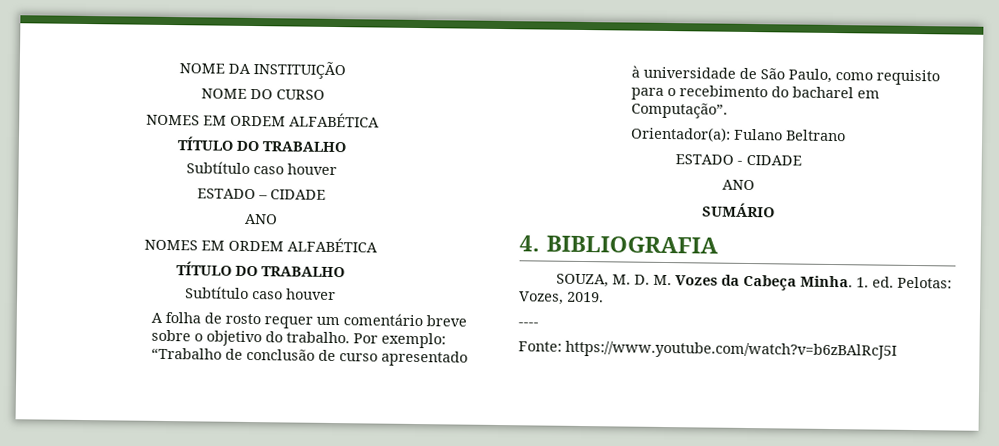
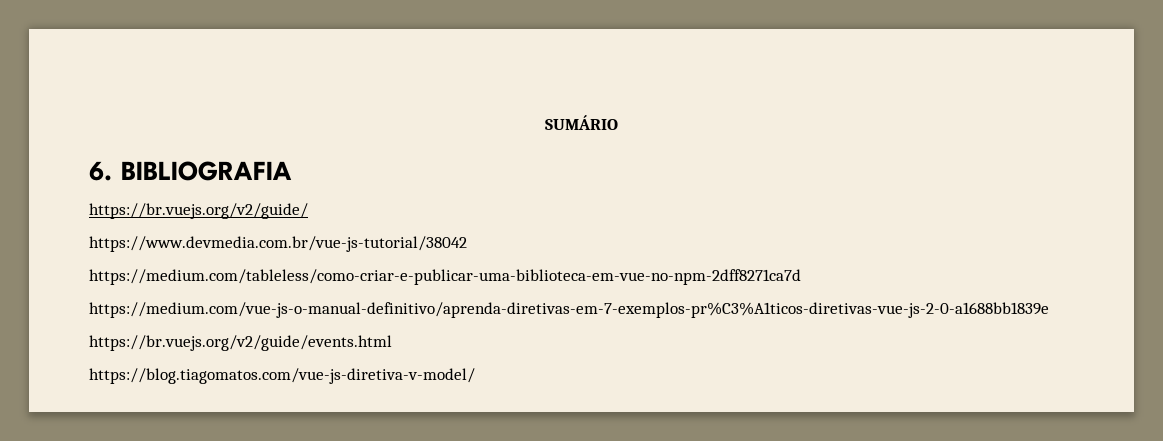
- NOME DA INSTITUIÇÃO
- NOME DO CURSO
- NOMES EM ORDEM ALFABÉTICA
- TÍTULO DO TRABALHO
- Subtítulo caso houver
- ESTADO – CIDADE
- ANO
- NOMES EM ORDEM ALFABÉTICA
- TÍTULO DO TRABALHO
- Subtítulo caso houver
- A folha de rosto requer um comentário breve sobre o objetivo do trabalho. Por exemplo: “Trabalho de conclusão de curso apresentado à universidade de São Paulo, como requisito para o recebimento do bacharel em Computação”.
- Orientador(a): Fulano Beltrano
- ESTADO - CIDADE
- ANO
- 4. BIBLIOGRAFIA
+ 6. BIBLIOGRAFIA
- SOUZA, M. D. M. Vozes da Cabeça Minha. 1. ed. Pelotas: Vozes, 2019.
- ----
- Fonte: https://www.youtube.com/watch?v=b6zBAlRcJ5I
+ https://br.vuejs.org/v2/guide/
+ https://www.devmedia.com.br/vue-js-tutorial/38042
+ https://medium.com/tableless/como-criar-e-publicar-uma-biblioteca-em-vue-no-npm-2dff8271ca7d
+ https://medium.com/vue-js-o-manual-definitivo/aprenda-diretivas-em-7-exemplos-pr%C3%A1ticos-diretivas-vue-js-2-0-a1688bb1839e
+ https://br.vuejs.org/v2/guide/events.html
+ https://blog.tiagomatos.com/vue-js-diretiva-v-model/

